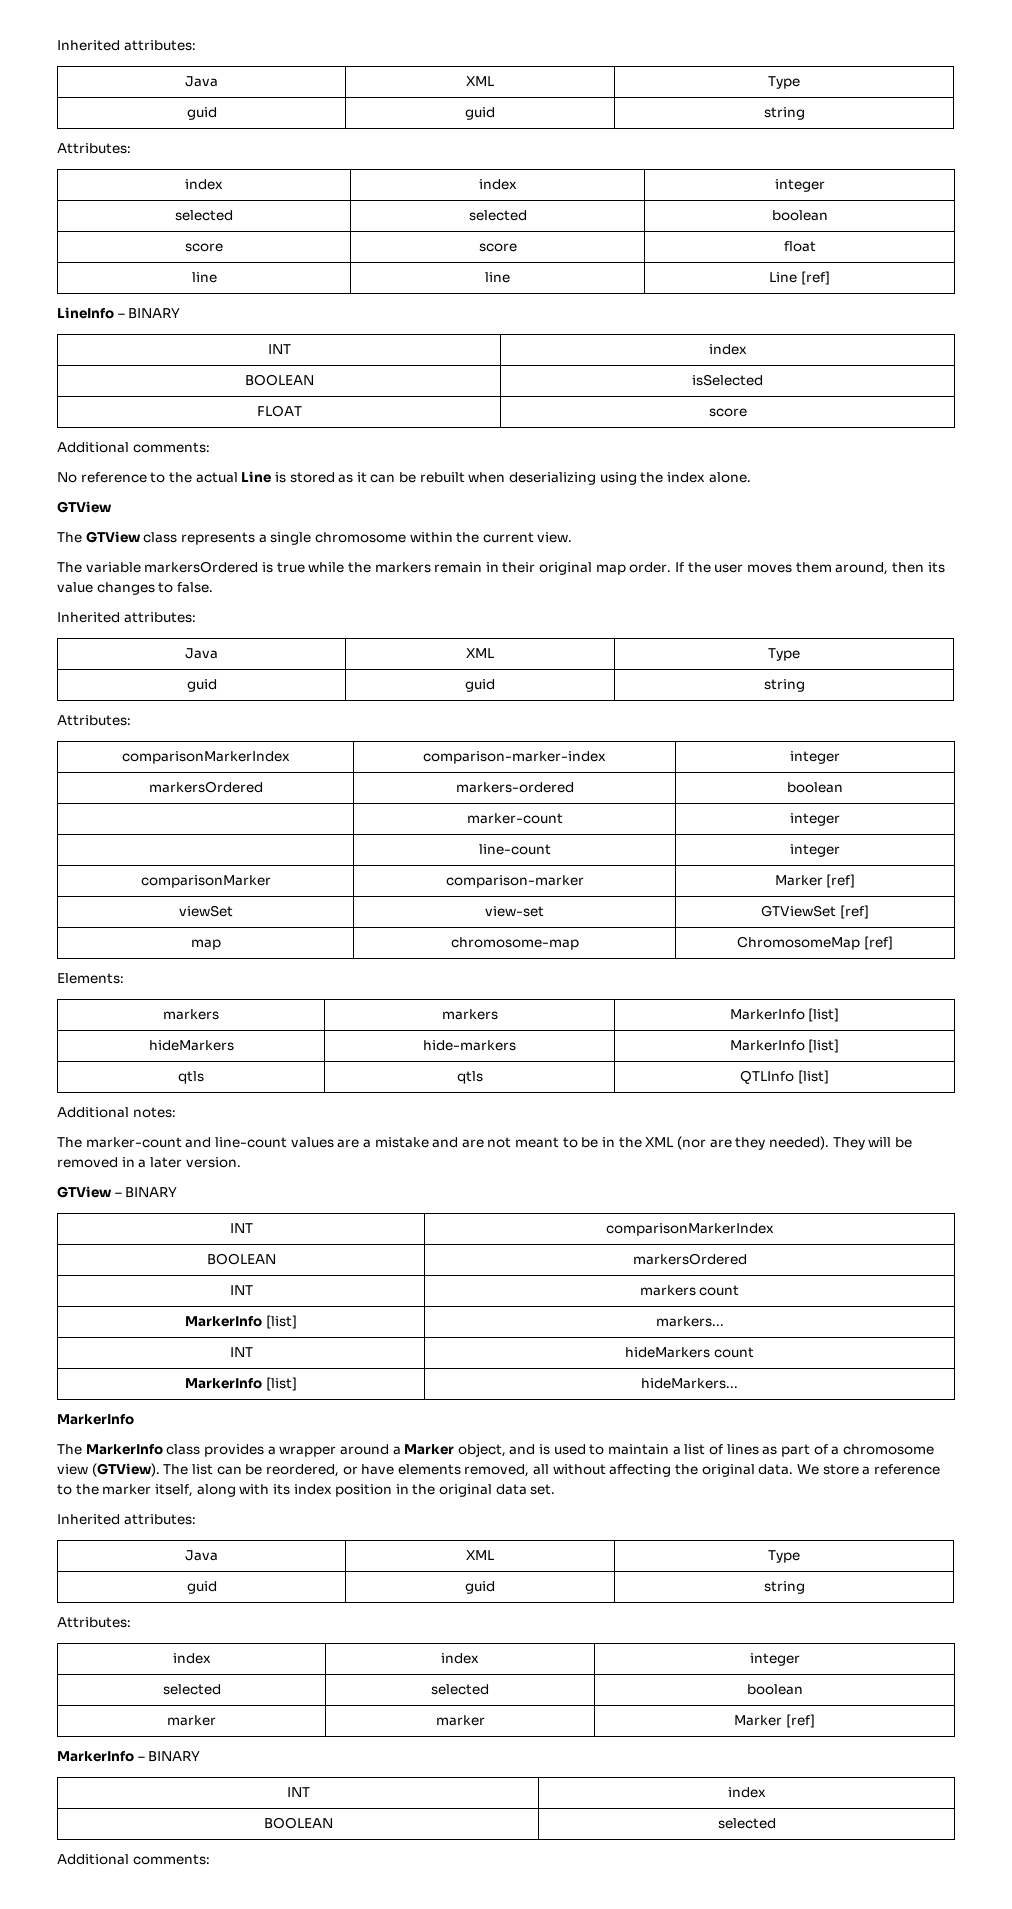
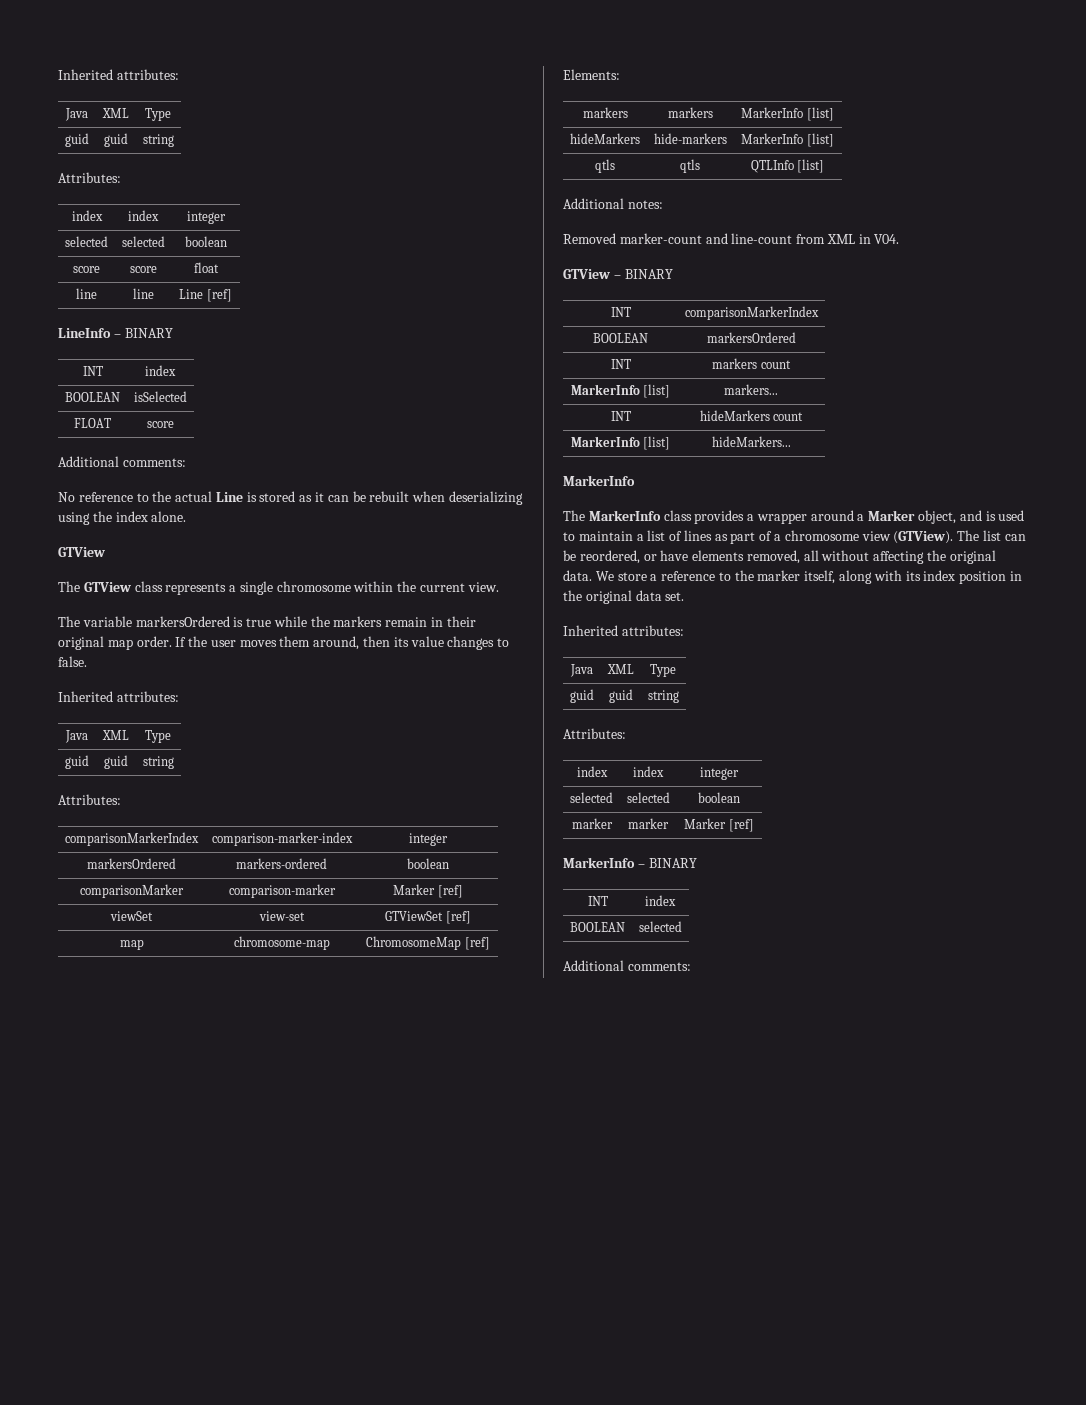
- | marker-count | integer
- | line-count | integer
- The marker-count and line-count values are a mistake and are not meant to be in the XML (nor are they needed). They will be removed in a later version.
+ Removed marker-count and line-count from XML in V04.

